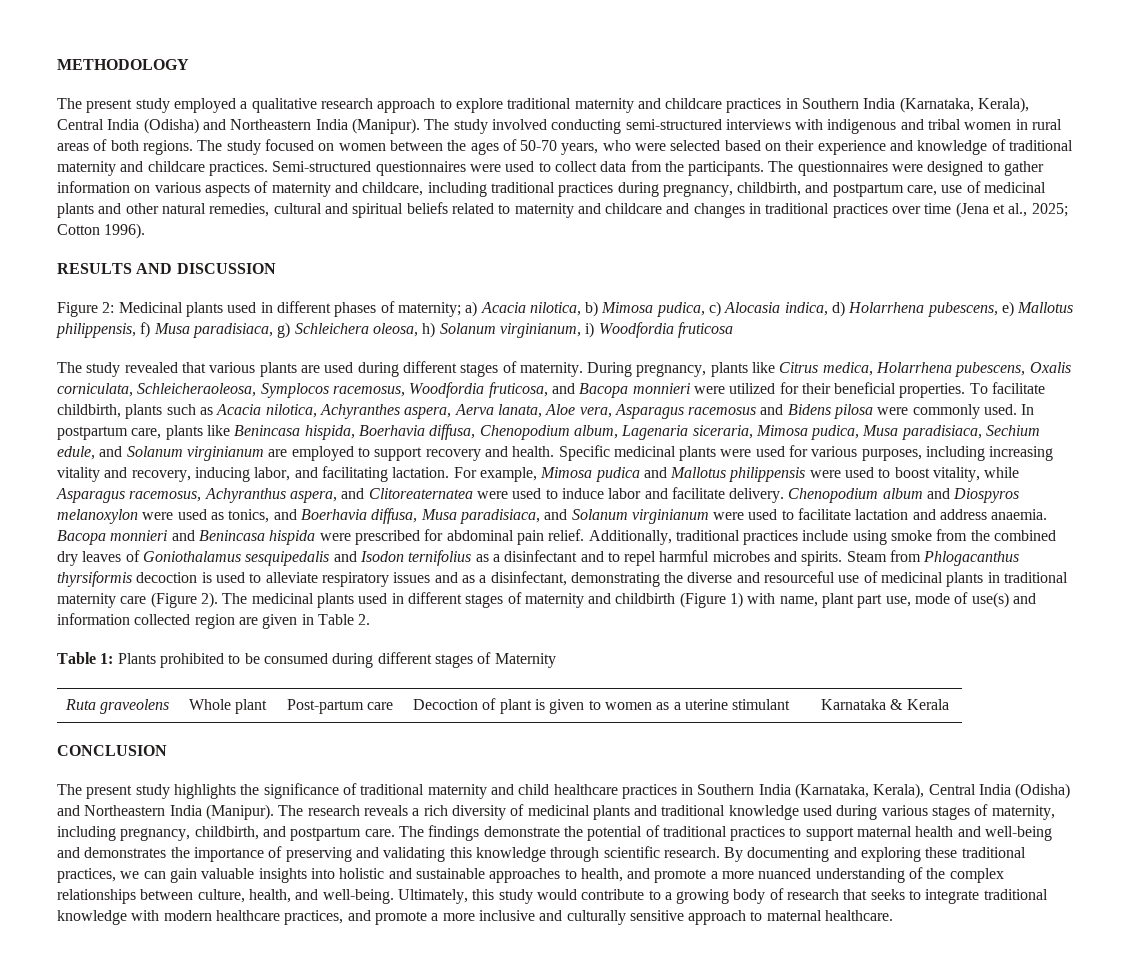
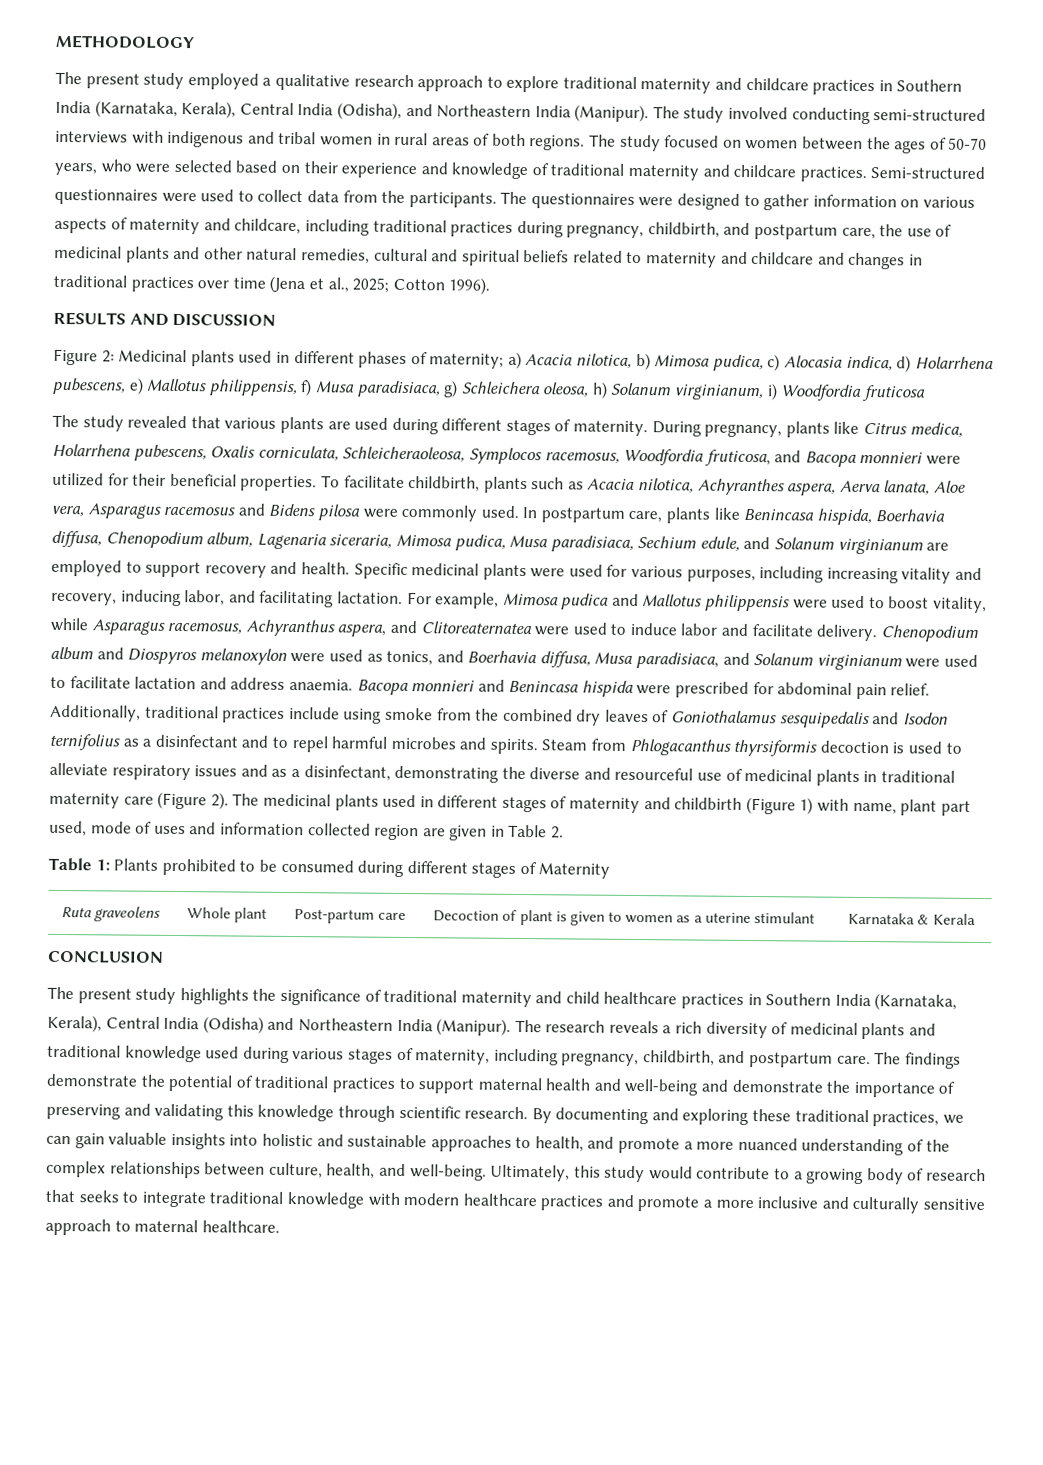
- The present study employed a qualitative research approach to explore traditional maternity and childcare practices in Southern India (Karnataka, Kerala), Central India (Odisha) and Northeastern India (Manipur).
+ The present study employed a qualitative research approach to explore traditional maternity and childcare practices in Southern India (Karnataka, Kerala), Central India (Odisha), and Northeastern India (Manipur).
- The questionnaires were designed to gather information on various aspects of maternity and childcare, including traditional practices during pregnancy, childbirth, and postpartum care, use of medicinal plants and other natural remedies, cultural and spiritual beliefs related to maternity and childcare and changes in traditional practices over time (Jena et al., 2025; Cotton 1996).
+ The questionnaires were designed to gather information on various aspects of maternity and childcare, including traditional practices during pregnancy, childbirth, and postpartum care, the use of medicinal plants and other natural remedies, cultural and spiritual beliefs related to maternity and childcare and changes in traditional practices over time (Jena et al., 2025; Cotton 1996).
- The medicinal plants used in different stages of maternity and childbirth (Figure 1) with name, plant part use, mode of use(s) and information collected region are given in Table 2.
+ The medicinal plants used in different stages of maternity and childbirth (Figure 1) with name, plant part used, mode of uses and information collected region are given in Table 2.
- The findings demonstrate the potential of traditional practices to support maternal health and well-being and demonstrates the importance of preserving and validating this knowledge through scientific research.
+ The findings demonstrate the potential of traditional practices to support maternal health and well-being and demonstrate the importance of preserving and validating this knowledge through scientific research.
- Ultimately, this study would contribute to a growing body of research that seeks to integrate traditional knowledge with modern healthcare practices, and promote a more inclusive and culturally sensitive approach to maternal healthcare.
+ Ultimately, this study would contribute to a growing body of research that seeks to integrate traditional knowledge with modern healthcare practices and promote a more inclusive and culturally sensitive approach to maternal healthcare.

